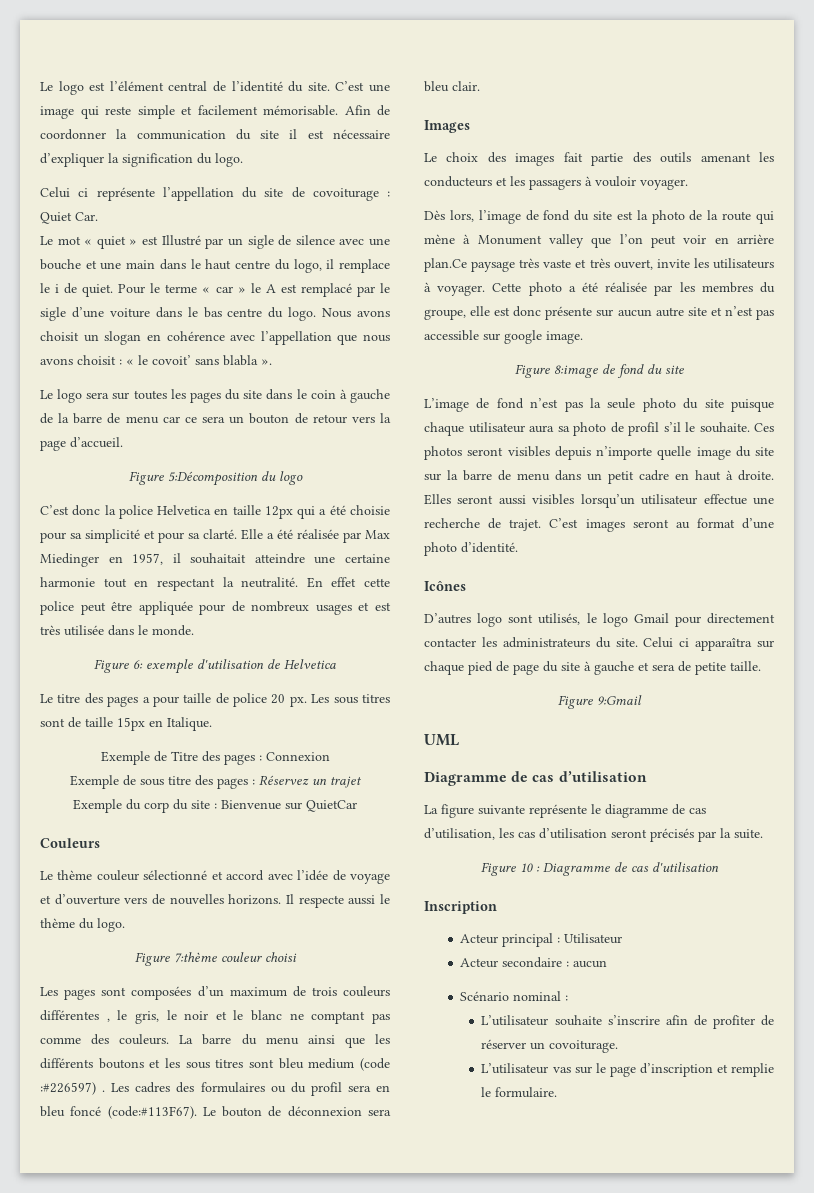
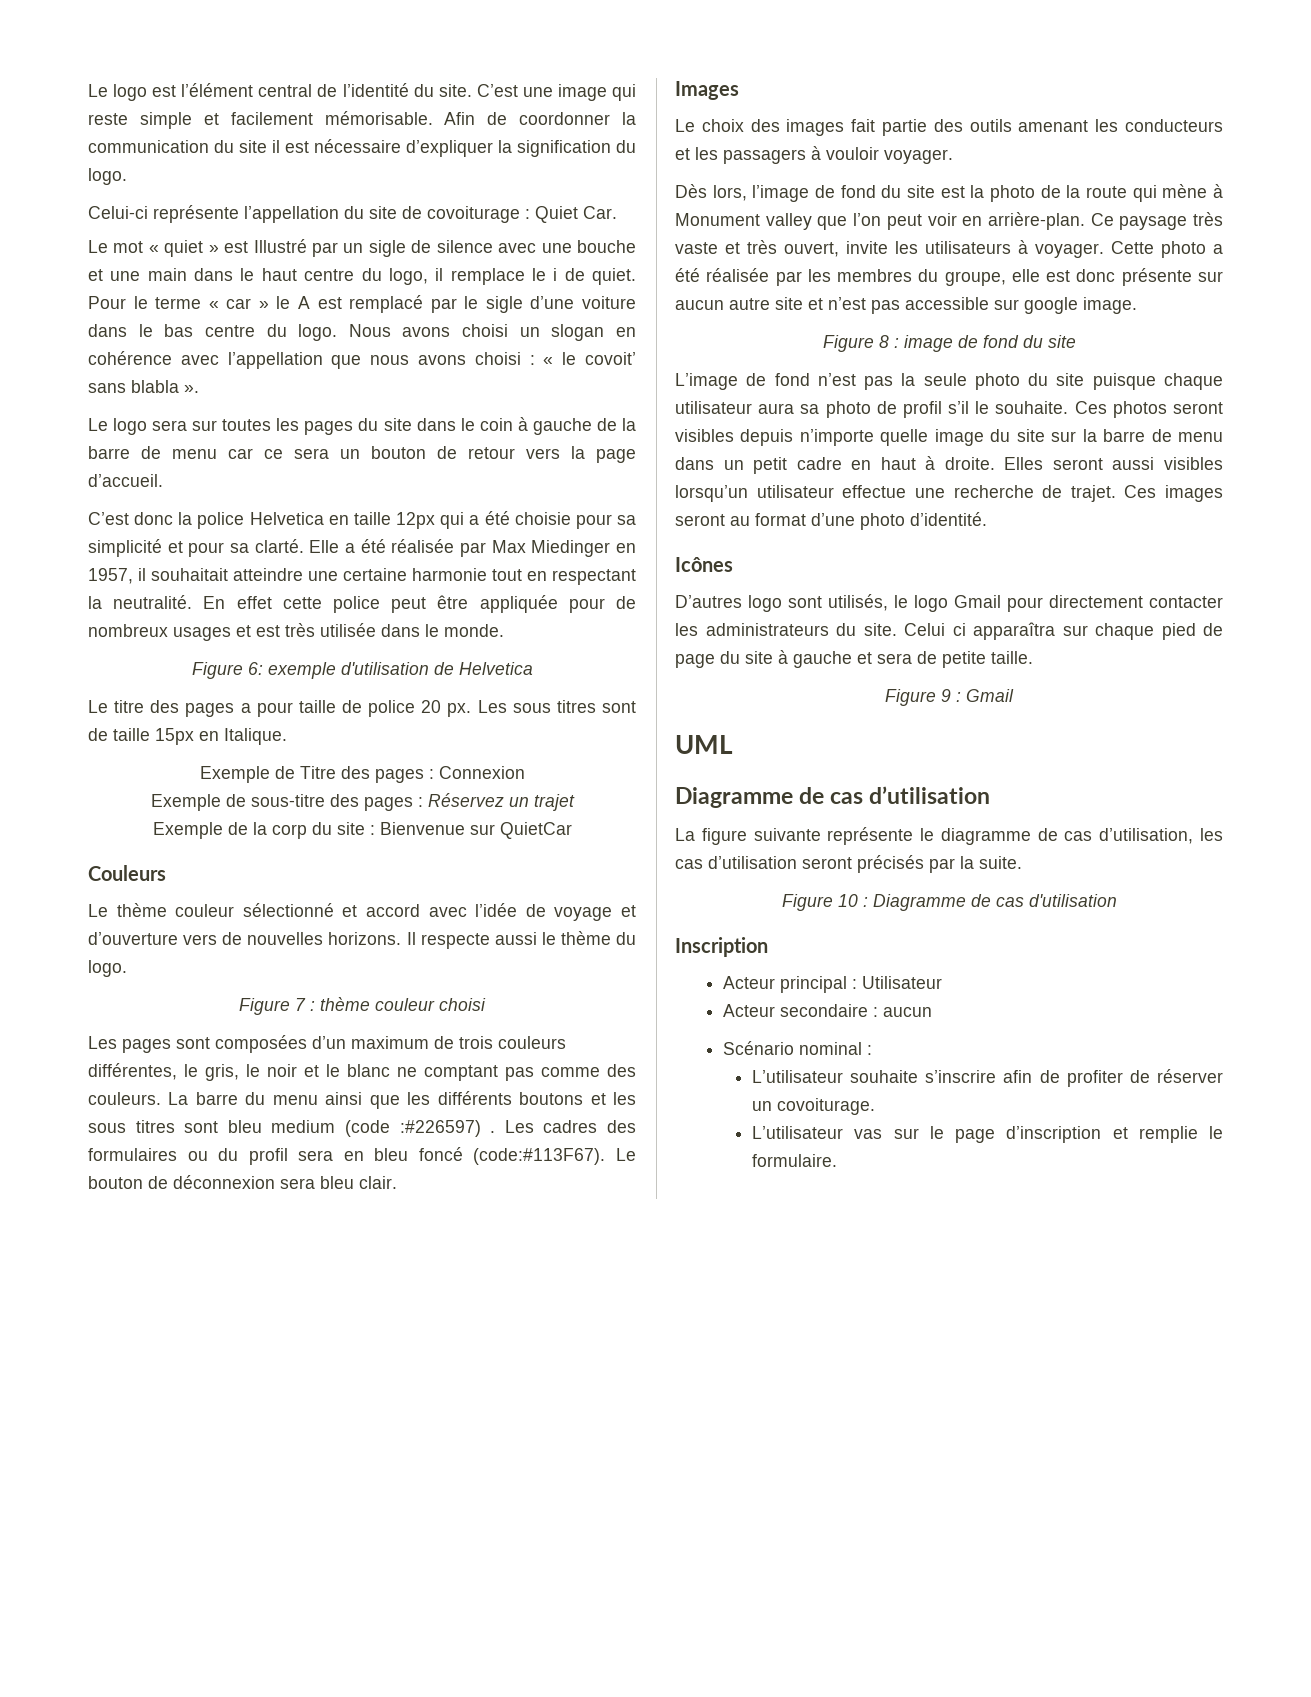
- Celui ci représente l’appellation du site de covoiturage : Quiet Car.
+ Celui-ci représente l’appellation du site de covoiturage : Quiet Car.
- Nous avons choisit un slogan en cohérence avec l’appellation que nous avons choisit : « le covoit’ sans blabla ».
+ Nous avons choisi un slogan en cohérence avec l’appellation que nous avons choisi : « le covoit’ sans blabla ».
- Figure 5:Décomposition du logo
- Exemple de sous titre des pages : Réservez un trajet
+ Exemple de sous-titre des pages : Réservez un trajet
- Exemple du corp du site : Bienvenue sur QuietCar
+ Exemple de la corp du site : Bienvenue sur QuietCar
- Figure 7:thème couleur choisi
+ Figure 7 : thème couleur choisi
- Les pages sont composées d’un maximum de trois couleurs différentes , le gris, le noir et le blanc ne comptant pas comme des couleurs.
+ Les pages sont composées d’un maximum de trois couleurs différentes, le gris, le noir et le blanc ne comptant pas comme des couleurs.
- Dès lors, l’image de fond du site est la photo de la route qui mène à Monument valley que l’on peut voir en arrière plan.Ce paysage très vaste et très ouvert, invite les utilisateurs à voyager.
+ Dès lors, l’image de fond du site est la photo de la route qui mène à Monument valley que l’on peut voir en arrière-plan. Ce paysage très vaste et très ouvert, invite les utilisateurs à voyager.
- Figure 8:image de fond du site
+ Figure 8 : image de fond du site
- C’est images seront au format d’une photo d’identité.
+ Ces images seront au format d’une photo d’identité.
- Figure 9:Gmail
+ Figure 9 : Gmail

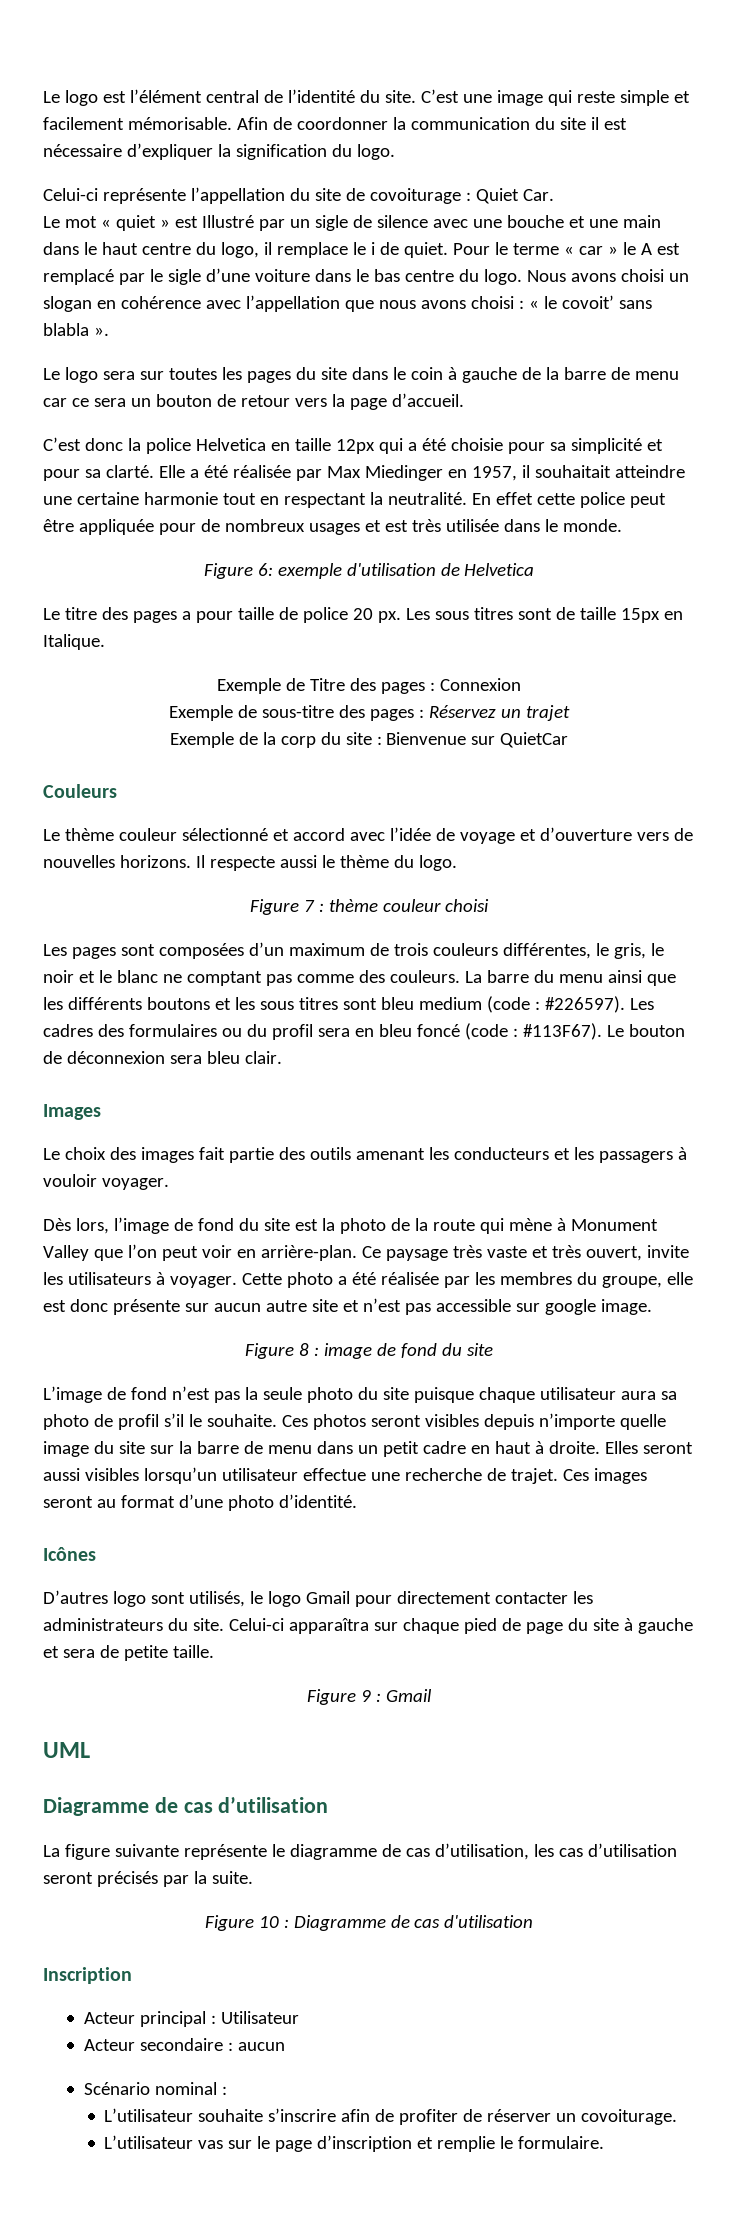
- La barre du menu ainsi que les différents boutons et les sous titres sont bleu medium (code :#226597) .
+ La barre du menu ainsi que les différents boutons et les sous titres sont bleu medium (code : #226597).
- Les cadres des formulaires ou du profil sera en bleu foncé (code:#113F67).
+ Les cadres des formulaires ou du profil sera en bleu foncé (code : #113F67).
- Dès lors, l’image de fond du site est la photo de la route qui mène à Monument valley que l’on peut voir en arrière-plan.
+ Dès lors, l’image de fond du site est la photo de la route qui mène à Monument Valley que l’on peut voir en arrière-plan.
- Celui ci apparaîtra sur chaque pied de page du site à gauche et sera de petite taille.
+ Celui-ci apparaîtra sur chaque pied de page du site à gauche et sera de petite taille.

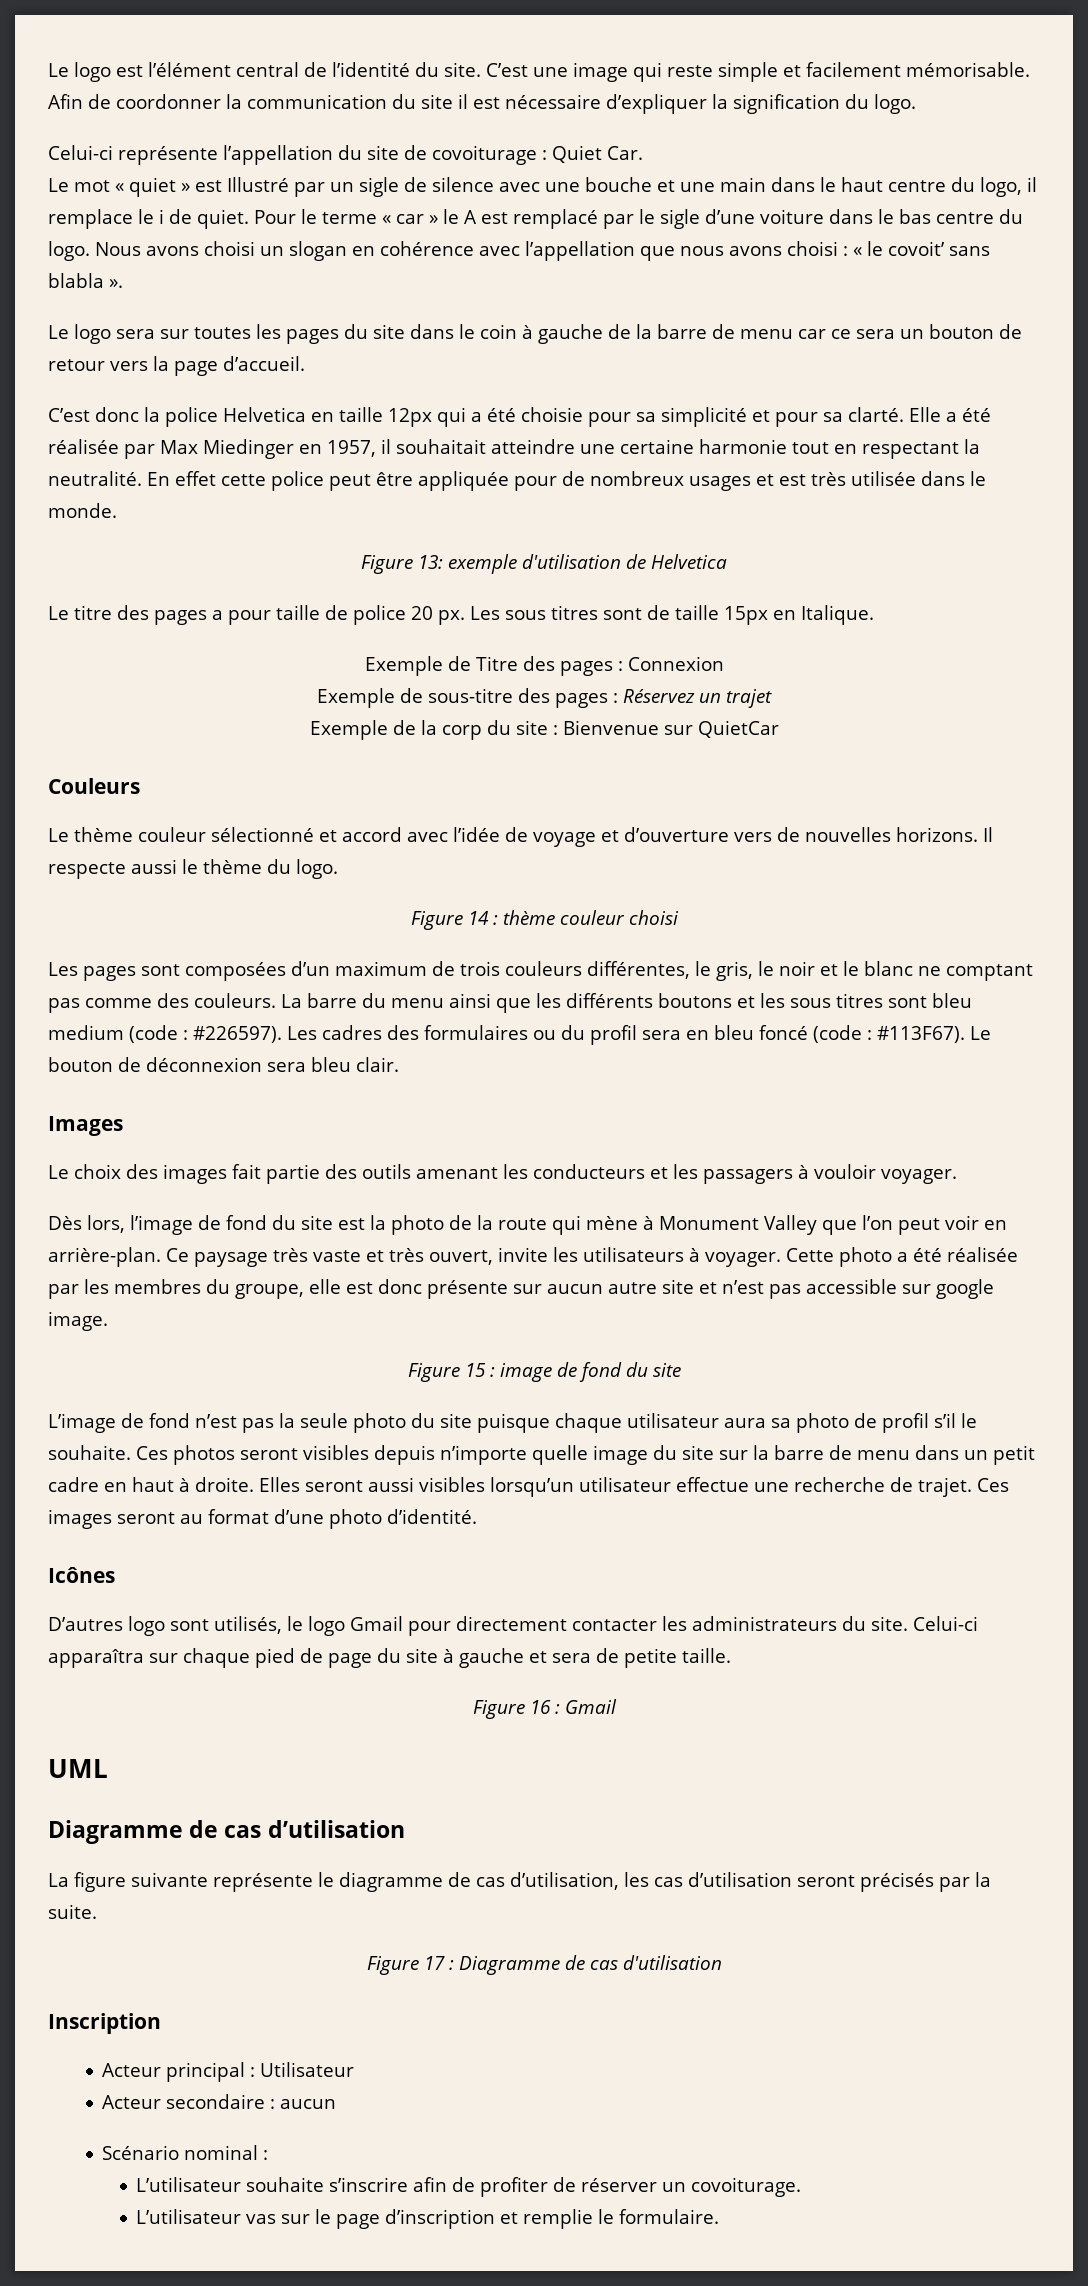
- Figure 6: exemple d'utilisation de Helvetica
+ Figure 13: exemple d'utilisation de Helvetica
- Figure 7 : thème couleur choisi
+ Figure 14 : thème couleur choisi
- Figure 8 : image de fond du site
+ Figure 15 : image de fond du site
- Figure 9 : Gmail
+ Figure 16 : Gmail
- Figure 10 : Diagramme de cas d'utilisation
+ Figure 17 : Diagramme de cas d'utilisation

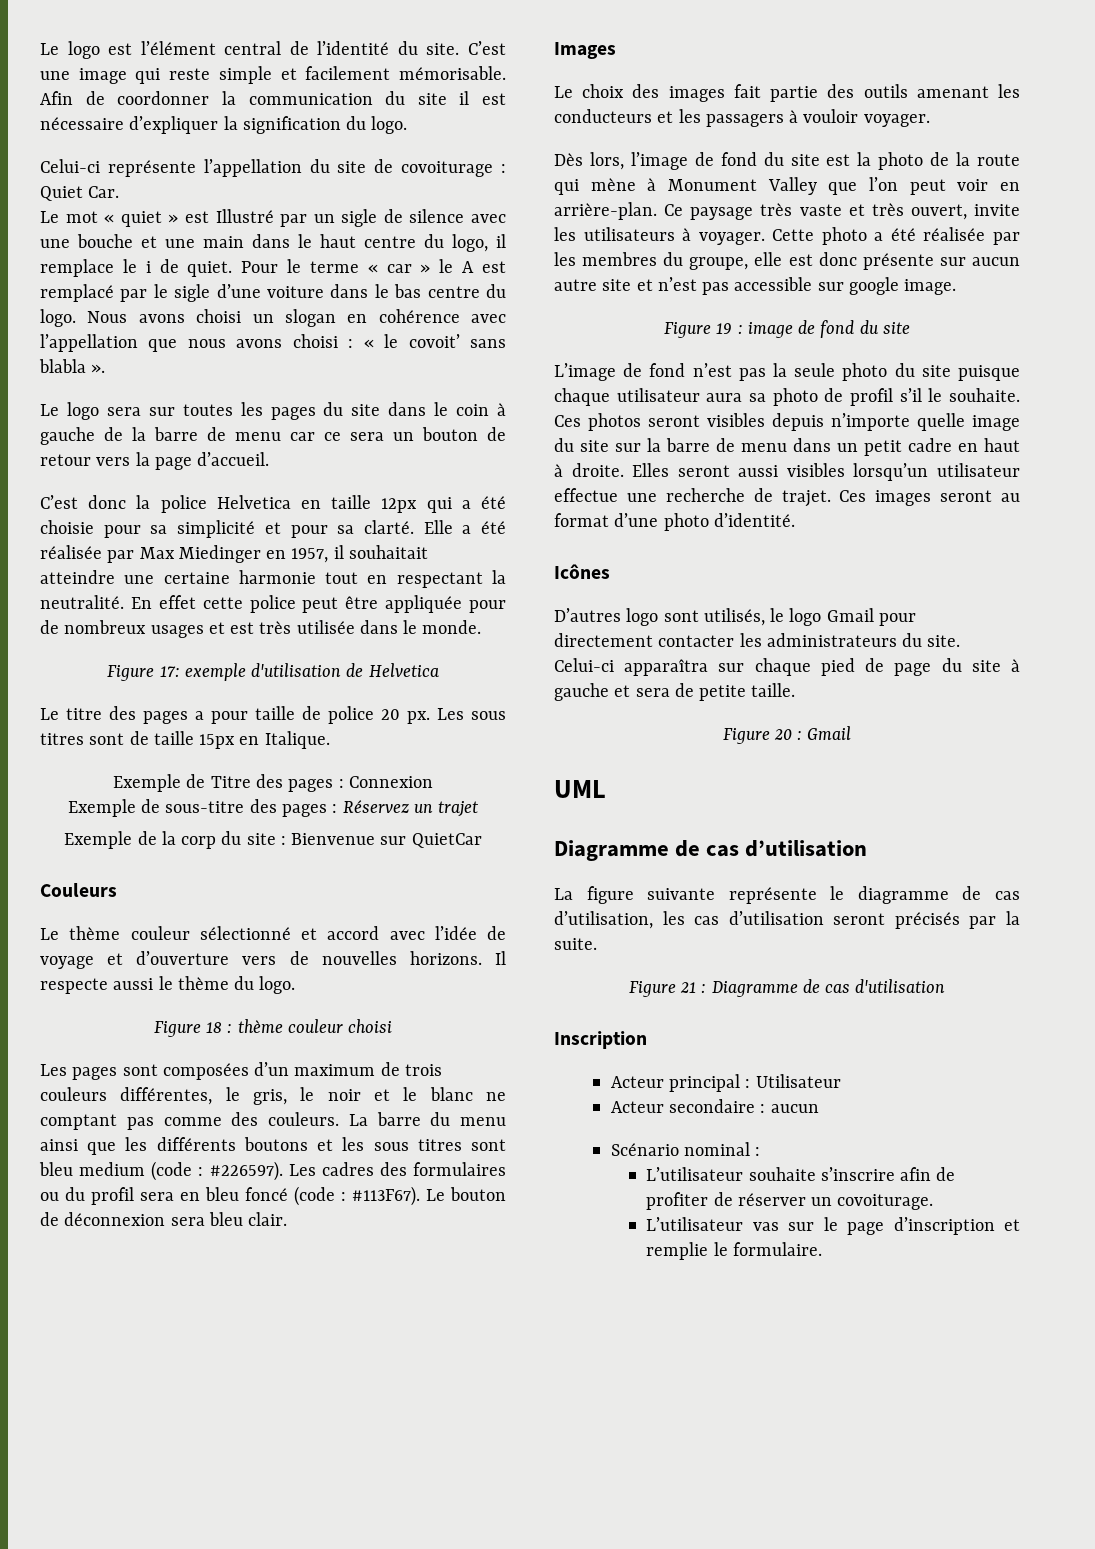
- Figure 13: exemple d'utilisation de Helvetica
+ Figure 17: exemple d'utilisation de Helvetica
- Figure 14 : thème couleur choisi
+ Figure 18 : thème couleur choisi
- Figure 15 : image de fond du site
+ Figure 19 : image de fond du site
- Figure 16 : Gmail
+ Figure 20 : Gmail
- Figure 17 : Diagramme de cas d'utilisation
+ Figure 21 : Diagramme de cas d'utilisation

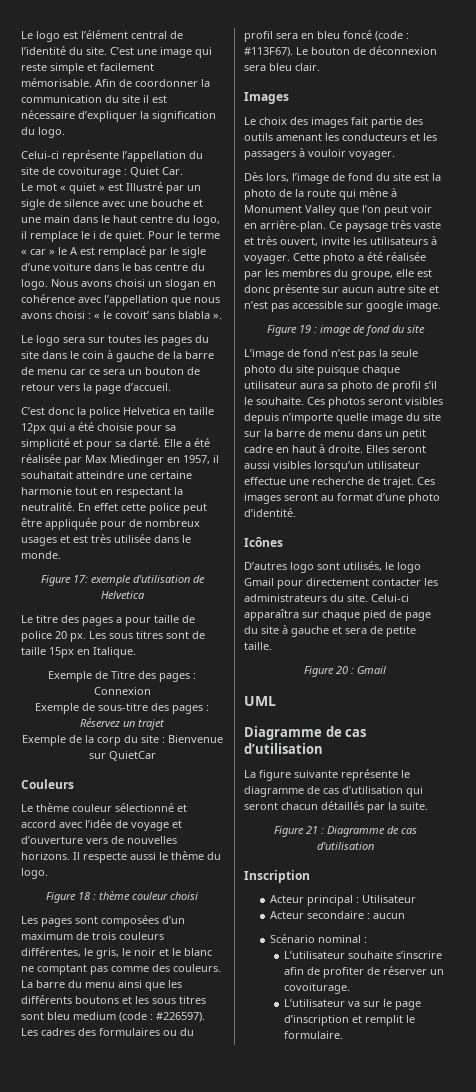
- La figure suivante représente le diagramme de cas d’utilisation, les cas d’utilisation seront précisés par la suite.
+ La figure suivante représente le diagramme de cas d’utilisation qui seront chacun détaillés par la suite.
- L’utilisateur vas sur le page d’inscription et remplie le formulaire.
+ L’utilisateur va sur le page d’inscription et remplit le formulaire.

